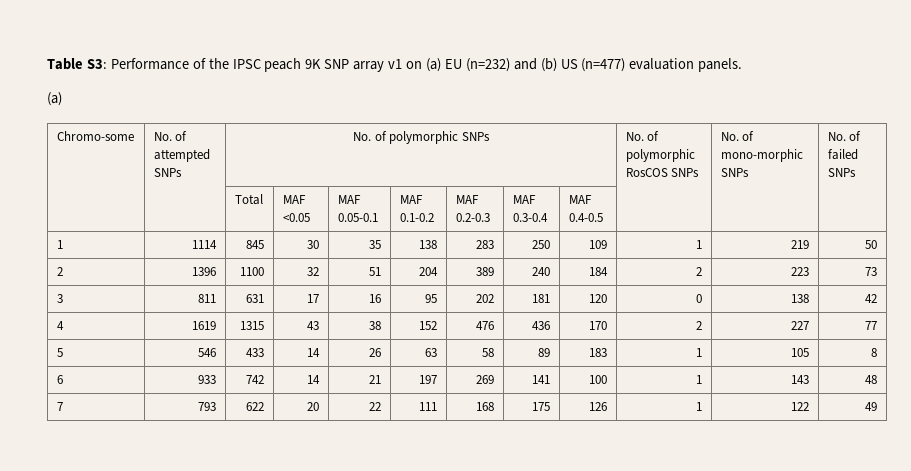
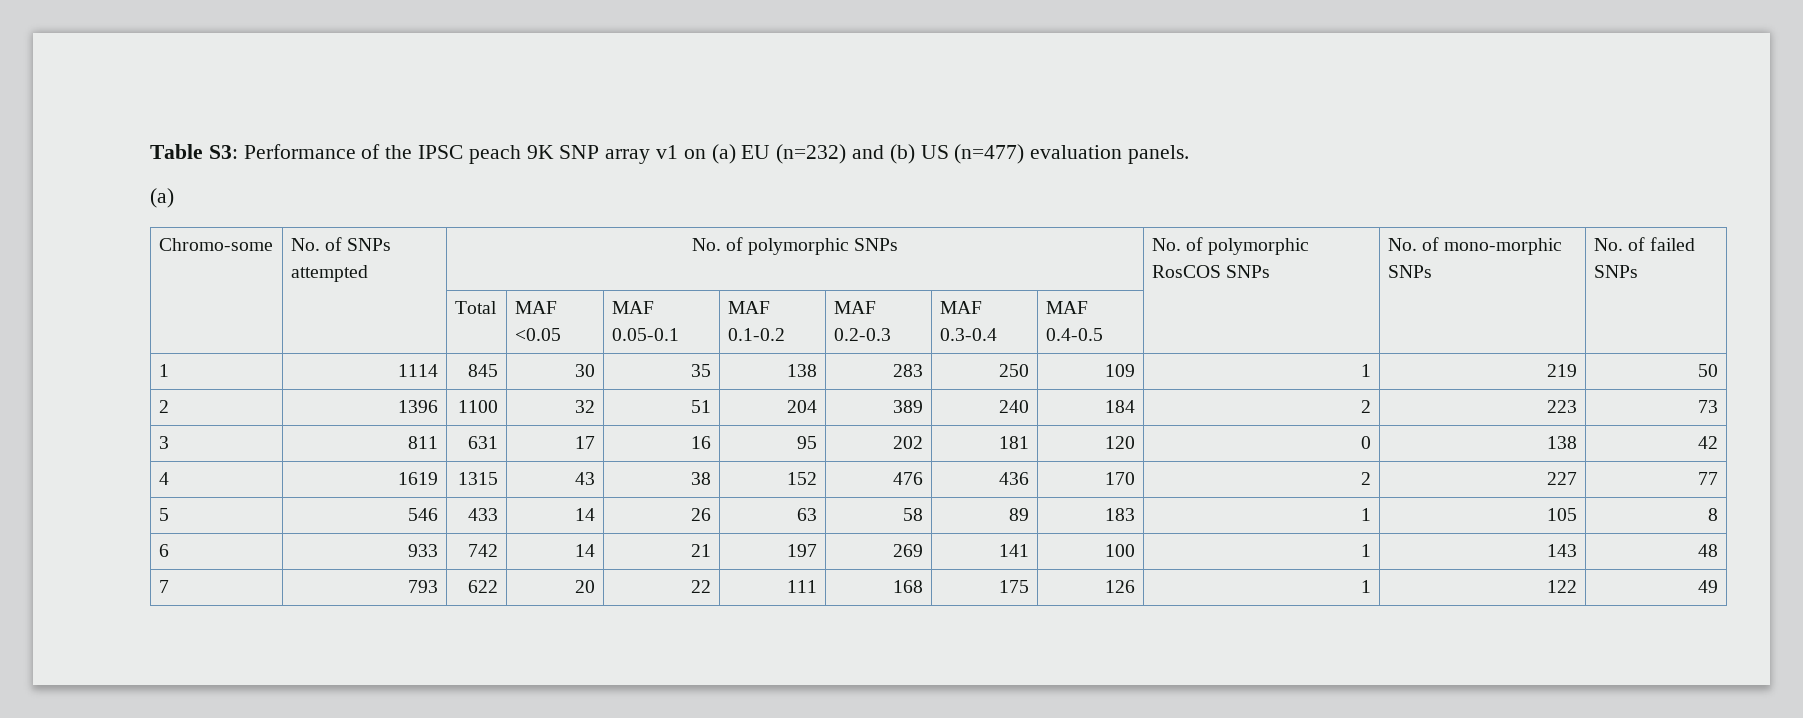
- Chromo-some | No. of attempted SNPs | No. of polymorphic SNPs | No. of polymorphic RosCOS SNPs | No. of mono-morphic SNPs | No. of failed SNPs
+ Chromo-some | No. of SNPs attempted | No. of polymorphic SNPs | No. of polymorphic RosCOS SNPs | No. of mono-morphic SNPs | No. of failed SNPs

